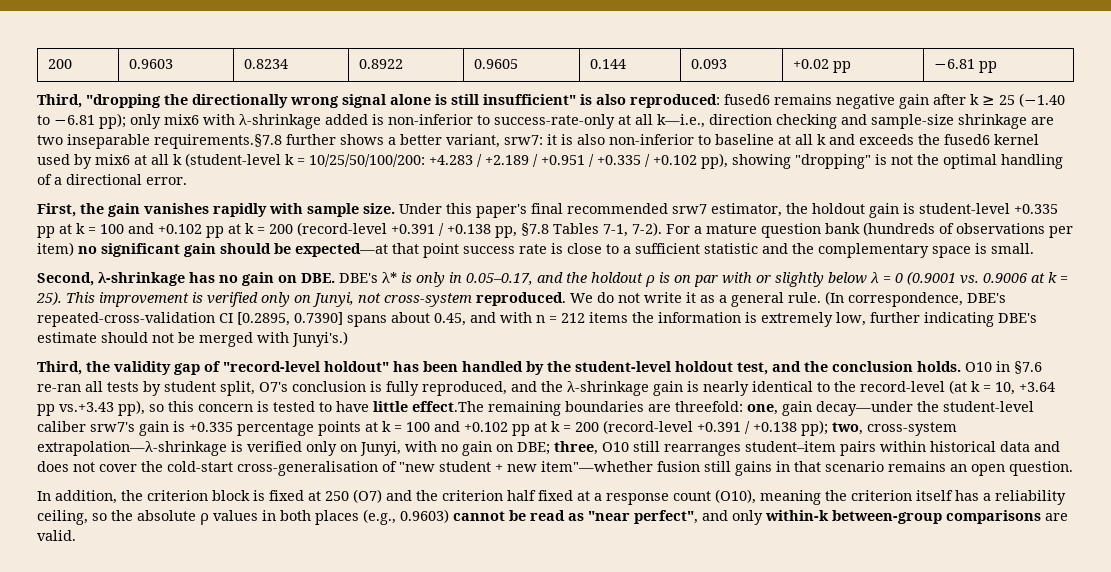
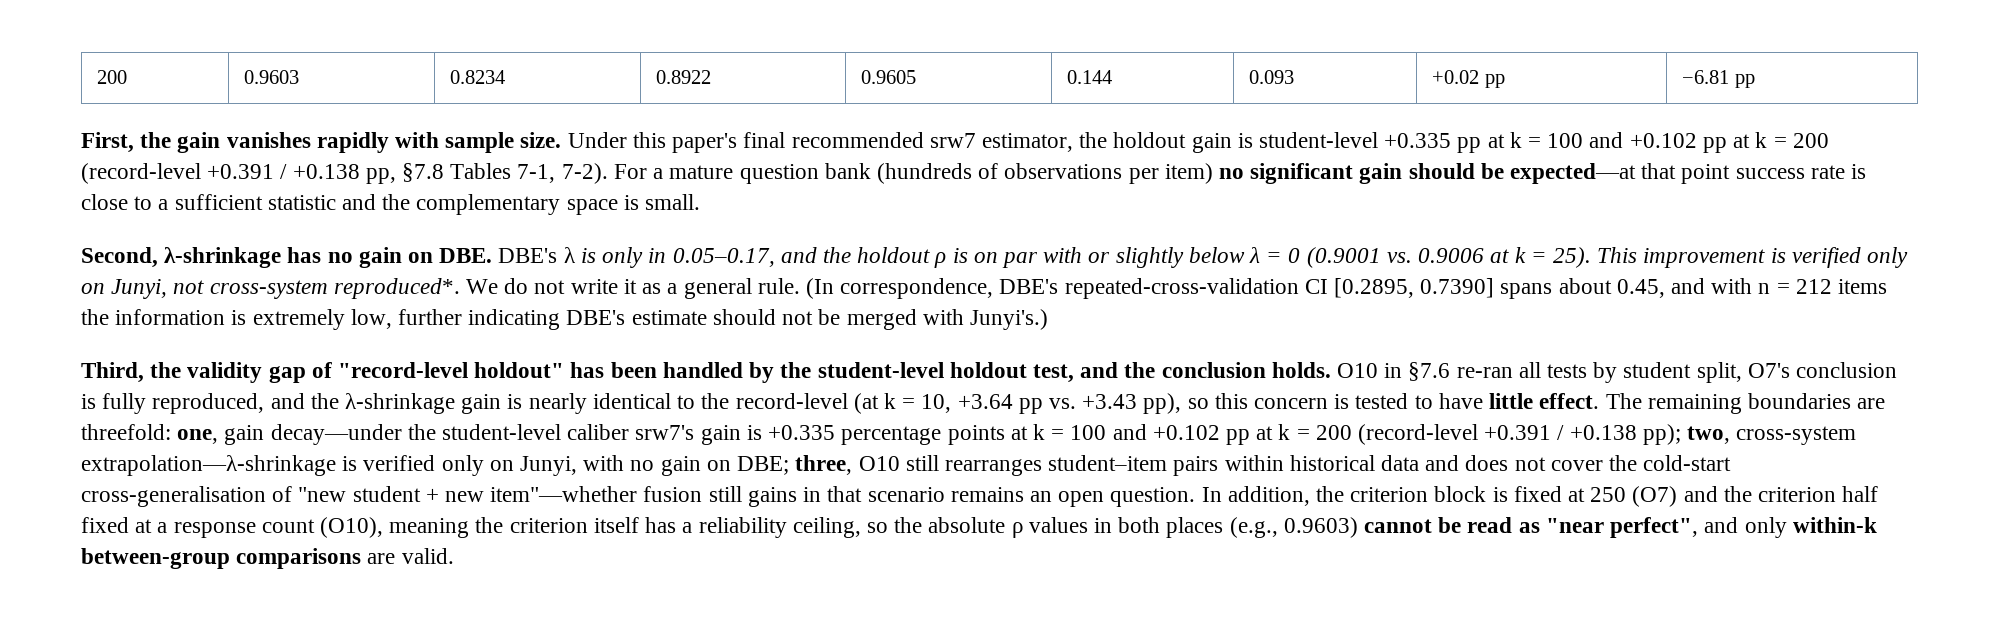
- Third, "dropping the directionally wrong signal alone is still insufficient" is also reproduced: fused6 remains negative gain after k ≥ 25 (−1.40 to −6.81 pp); only mix6 with λ-shrinkage added is non-inferior to success-rate-only at all k—i.e., direction checking and sample-size shrinkage are two inseparable requirements.§7.8 further shows a better variant, srw7: it is also non-inferior to baseline at all k and exceeds the fused6 kernel used by mix6 at all k (student-level k = 10/25/50/100/200: +4.283 / +2.189 / +0.951 / +0.335 / +0.102 pp), showing "dropping" is not the optimal handling of a directional error.
- Second, λ-shrinkage has no gain on DBE. DBE's λ* is only in 0.05–0.17, and the holdout ρ is on par with or slightly below λ = 0 (0.9001 vs. 0.9006 at k = 25).
+ Second, λ-shrinkage has no gain on DBE. DBE's λ is only in 0.05–0.17, and the holdout ρ is on par with or slightly below λ = 0 (0.9001 vs. 0.9006 at k = 25).
- This improvement is verified only on Junyi, not cross-system reproduced.
+ This improvement is verified only on Junyi, not cross-system reproduced*.
- O10 in §7.6 re-ran all tests by student split, O7's conclusion is fully reproduced, and the λ-shrinkage gain is nearly identical to the record-level (at k = 10, +3.64 pp vs.+3.43 pp), so this concern is tested to have little effect.The remaining boundaries are threefold:
+ O10 in §7.6 re-ran all tests by student split, O7's conclusion is fully reproduced, and the λ-shrinkage gain is nearly identical to the record-level (at k = 10, +3.64 pp vs. +3.43 pp), so this concern is tested to have little effect. The remaining boundaries are threefold:
- three, O10 still rearranges student–item pairs within historical data and does not cover the cold-start cross-generalisation of "new student + new item"—whether fusion still gains in that scenario remains an open question.
- In addition, the criterion block is fixed at 250 (O7) and the criterion half fixed at a response count (O10), meaning the criterion itself has a reliability ceiling, so the absolute ρ values in both places (e.g., 0.9603) cannot be read as "near perfect", and only within-k between-group comparisons are valid.
+ three, O10 still rearranges student–item pairs within historical data and does not cover the cold-start cross-generalisation of "new student + new item"—whether fusion still gains in that scenario remains an open question. In addition, the criterion block is fixed at 250 (O7) and the criterion half fixed at a response count (O10), meaning the criterion itself has a reliability ceiling, so the absolute ρ values in both places (e.g., 0.9603) cannot be read as "near perfect", and only within-k between-group comparisons are valid.

